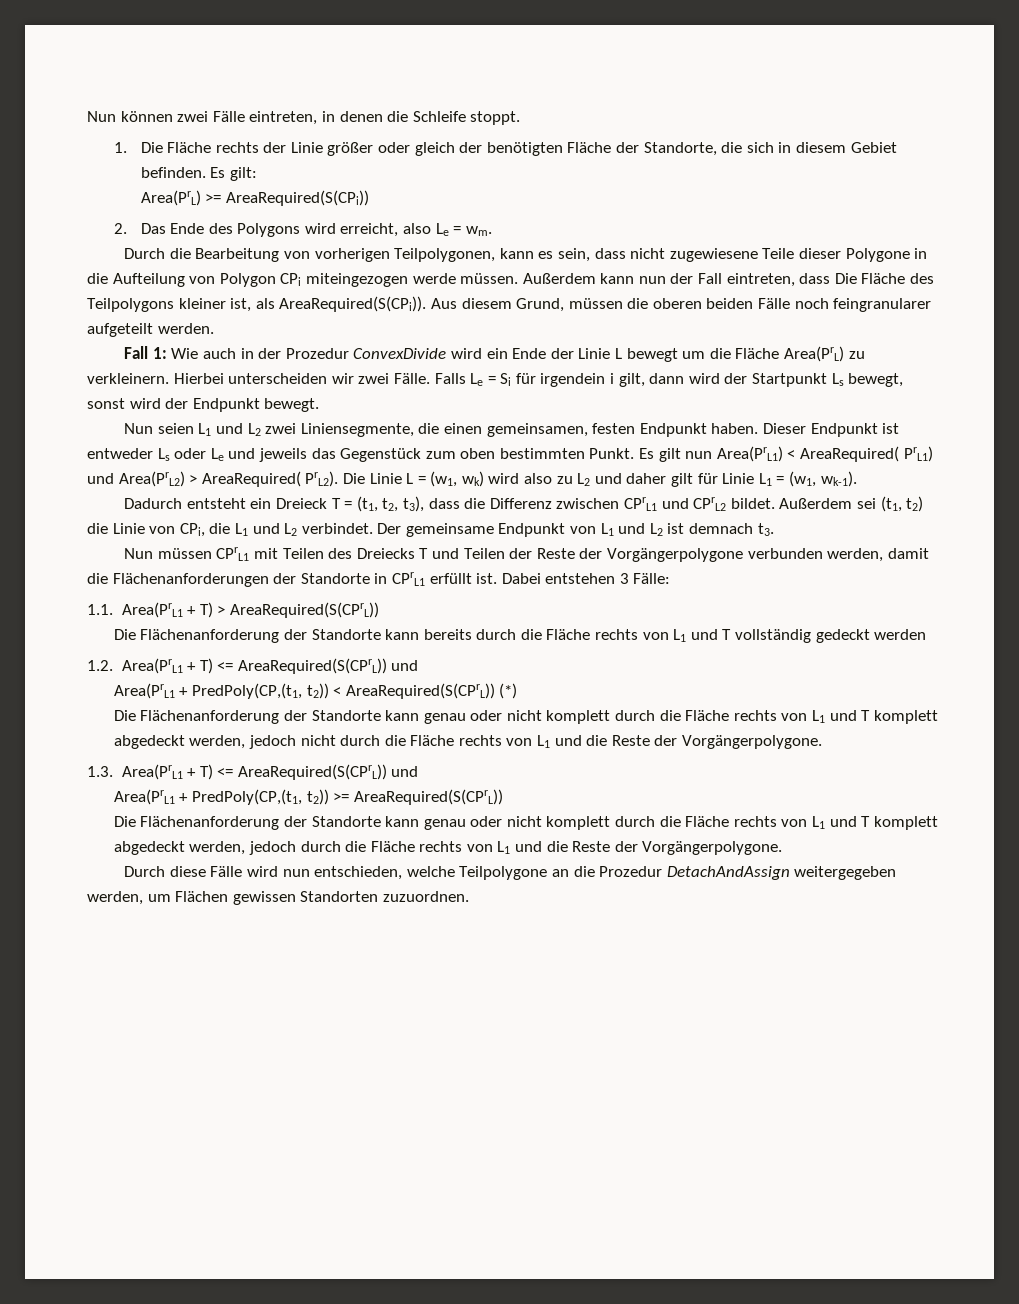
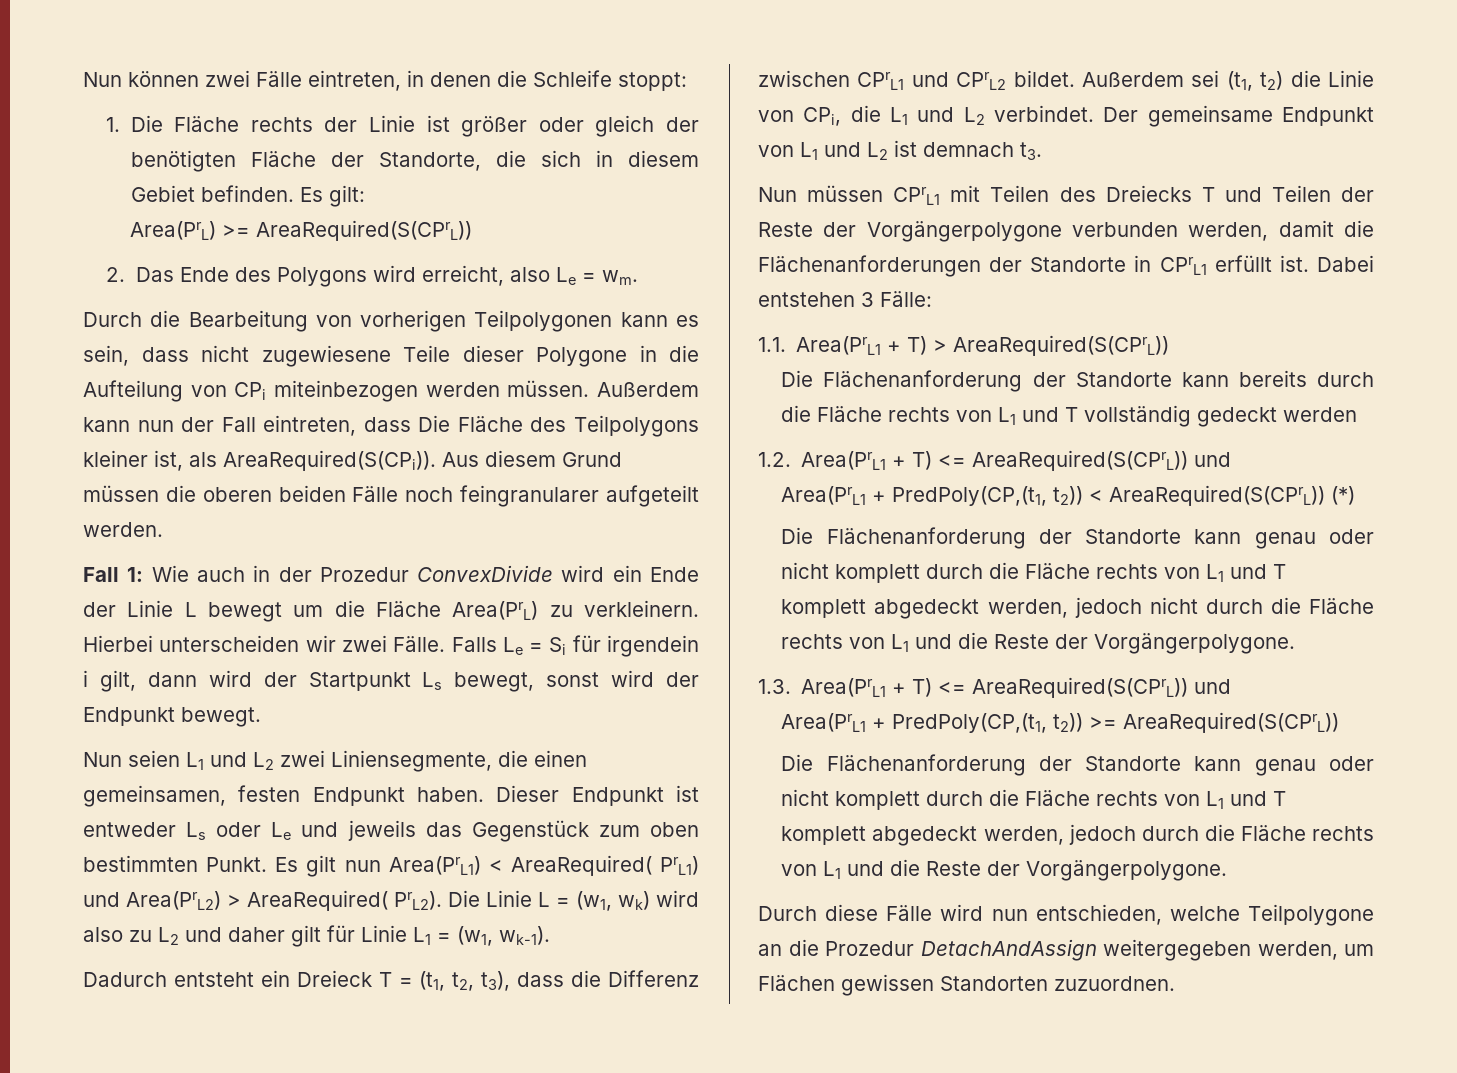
- Nun können zwei Fälle eintreten, in denen die Schleife stoppt.
+ Nun können zwei Fälle eintreten, in denen die Schleife stoppt:
- 1. Die Fläche rechts der Linie größer oder gleich der benötigten Fläche der Standorte, die sich in diesem Gebiet befinden.
+ 1. Die Fläche rechts der Linie ist größer oder gleich der benötigten Fläche der Standorte, die sich in diesem Gebiet befinden.
- Area(PrL) >= AreaRequired(S(CPi))
+ Area(PrL) >= AreaRequired(S(CPrL))
- Durch die Bearbeitung von vorherigen Teilpolygonen, kann es sein, dass nicht zugewiesene Teile dieser Polygone in die Aufteilung von Polygon CPi miteingezogen werde müssen.
+ Durch die Bearbeitung von vorherigen Teilpolygonen kann es sein, dass nicht zugewiesene Teile dieser Polygone in die Aufteilung von CPi miteinbezogen werden müssen.
- Aus diesem Grund, müssen die oberen beiden Fälle noch feingranularer aufgeteilt werden.
+ Aus diesem Grund müssen die oberen beiden Fälle noch feingranularer aufgeteilt werden.

